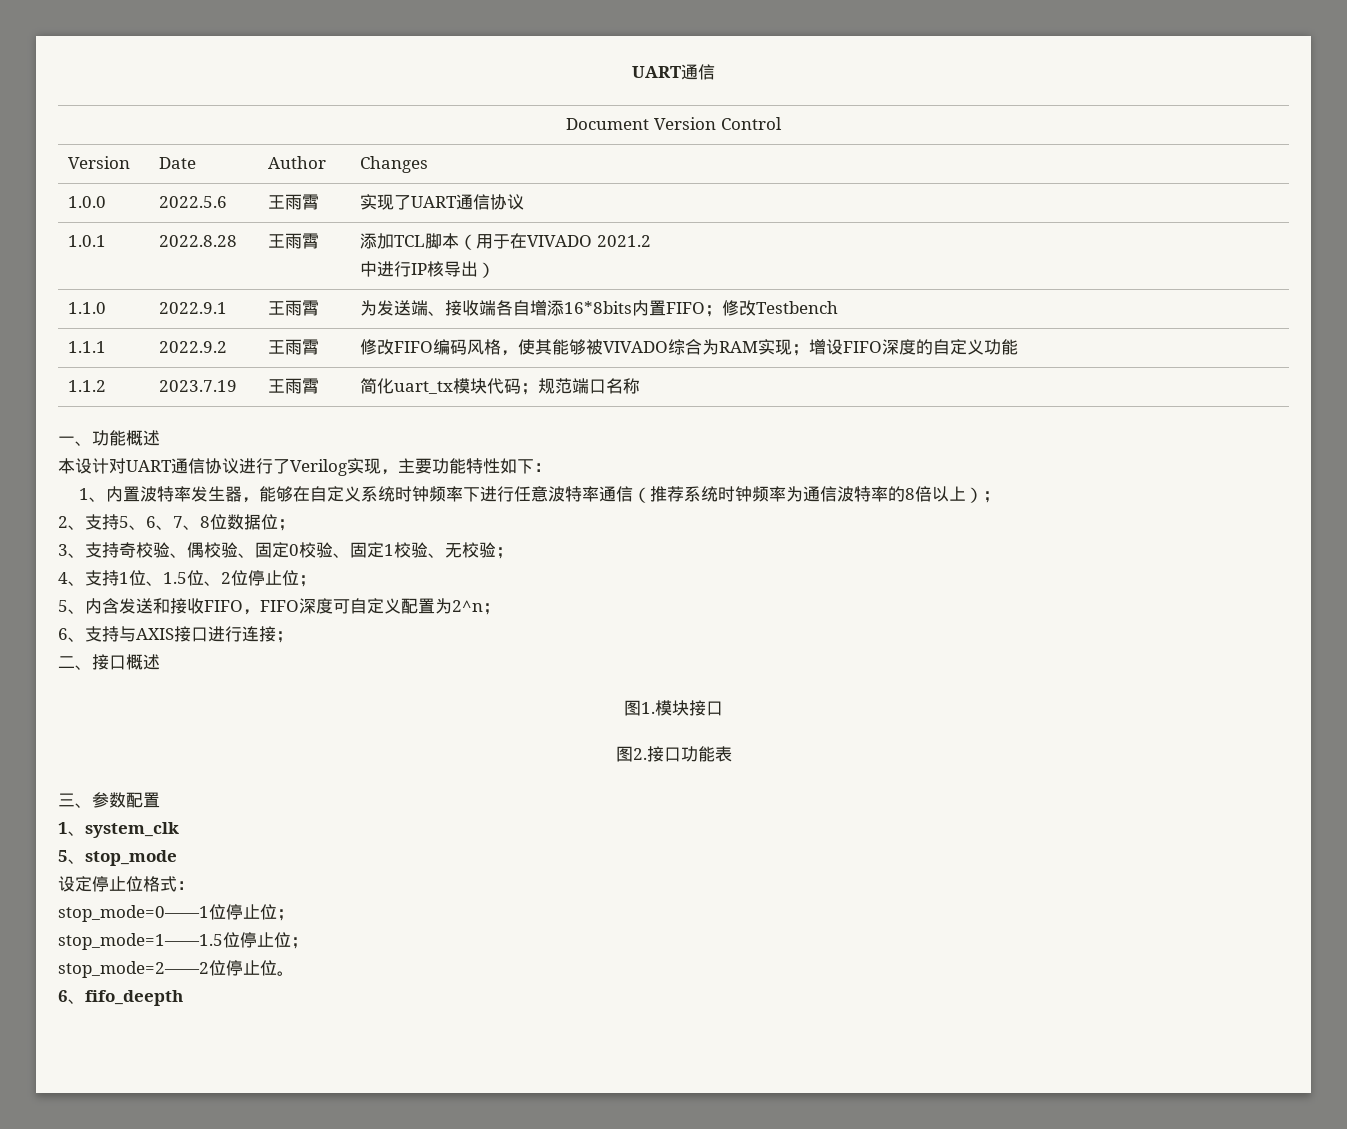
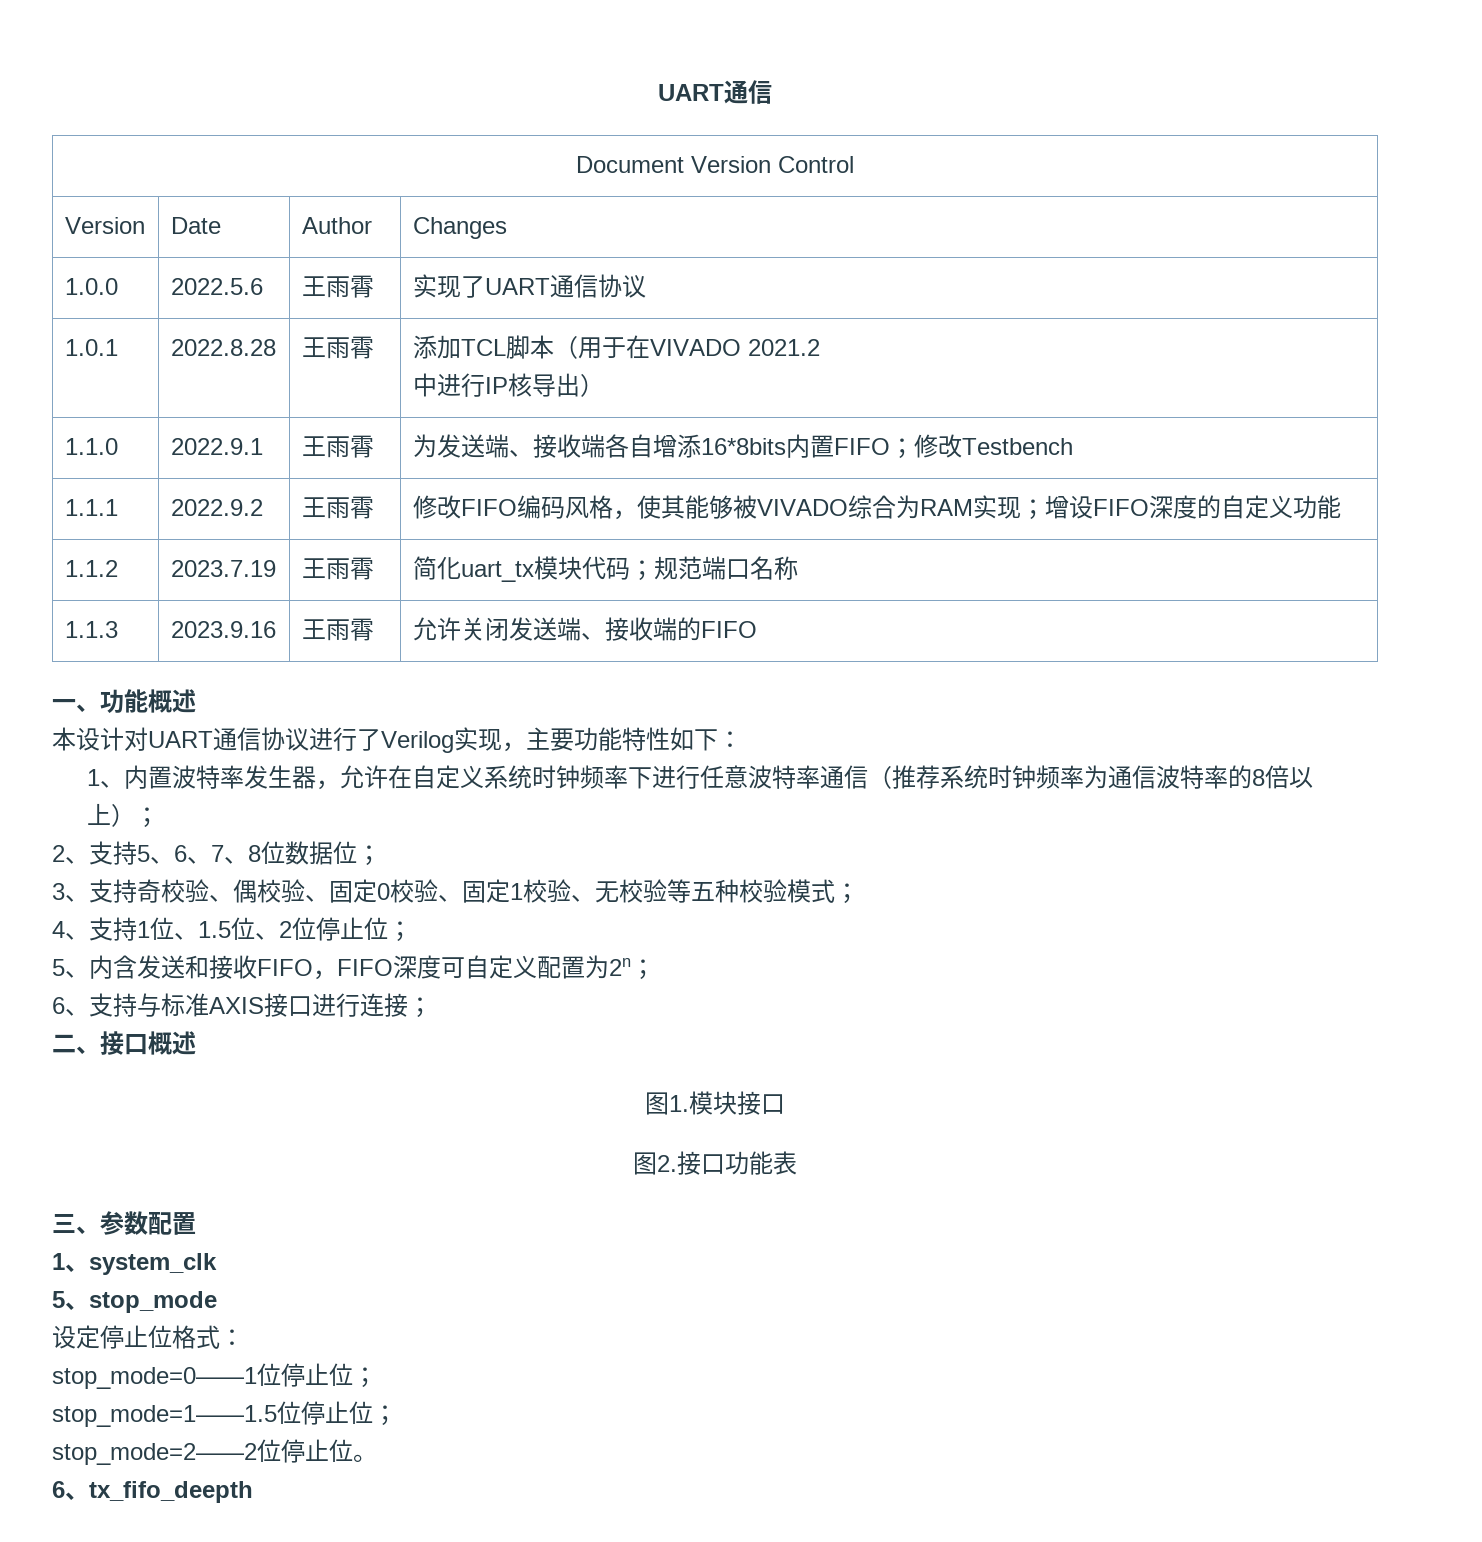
+ 1.1.3 | 2023.9.16 | 王雨霄 | 允许关闭发送端、接收端的FIFO
- 1、内置波特率发生器，能够在自定义系统时钟频率下进行任意波特率通信（推荐系统时钟频率为通信波特率的8倍以上）；
+ 1、内置波特率发生器，允许在自定义系统时钟频率下进行任意波特率通信（推荐系统时钟频率为通信波特率的8倍以上）；
- 3、支持奇校验、偶校验、固定0校验、固定1校验、无校验；
+ 3、支持奇校验、偶校验、固定0校验、固定1校验、无校验等五种校验模式；
- 5、内含发送和接收FIFO，FIFO深度可自定义配置为2^n；
+ 5、内含发送和接收FIFO，FIFO深度可自定义配置为2n；
- 6、支持与AXIS接口进行连接；
+ 6、支持与标准AXIS接口进行连接；
- 6、fifo_deepth
+ 6、tx_fifo_deepth

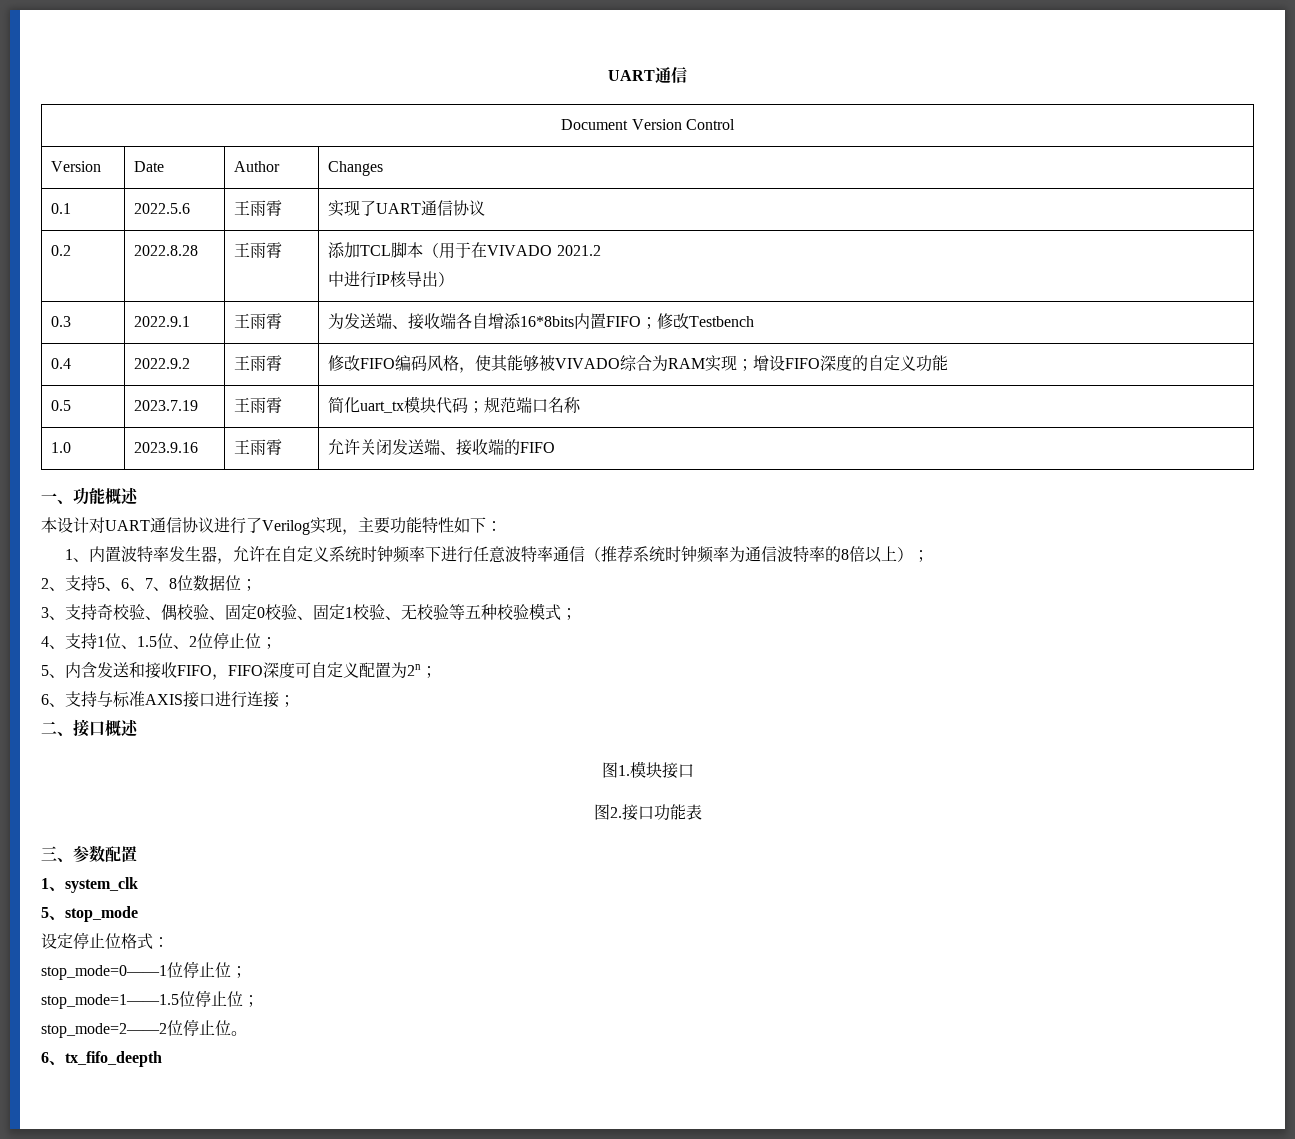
- 1.0.0 | 2022.5.6 | 王雨霄 | 实现了UART通信协议
+ 0.1 | 2022.5.6 | 王雨霄 | 实现了UART通信协议
- 1.0.1 | 2022.8.28 | 王雨霄 | 添加TCL脚本（用于在VIVADO 2021.2
+ 0.2 | 2022.8.28 | 王雨霄 | 添加TCL脚本（用于在VIVADO 2021.2
- 1.1.0 | 2022.9.1 | 王雨霄 | 为发送端、接收端各自增添16*8bits内置FIFO；修改Testbench
+ 0.3 | 2022.9.1 | 王雨霄 | 为发送端、接收端各自增添16*8bits内置FIFO；修改Testbench
- 1.1.1 | 2022.9.2 | 王雨霄 | 修改FIFO编码风格，使其能够被VIVADO综合为RAM实现；增设FIFO深度的自定义功能
+ 0.4 | 2022.9.2 | 王雨霄 | 修改FIFO编码风格，使其能够被VIVADO综合为RAM实现；增设FIFO深度的自定义功能
- 1.1.2 | 2023.7.19 | 王雨霄 | 简化uart_tx模块代码；规范端口名称
+ 0.5 | 2023.7.19 | 王雨霄 | 简化uart_tx模块代码；规范端口名称
- 1.1.3 | 2023.9.16 | 王雨霄 | 允许关闭发送端、接收端的FIFO
+ 1.0 | 2023.9.16 | 王雨霄 | 允许关闭发送端、接收端的FIFO

